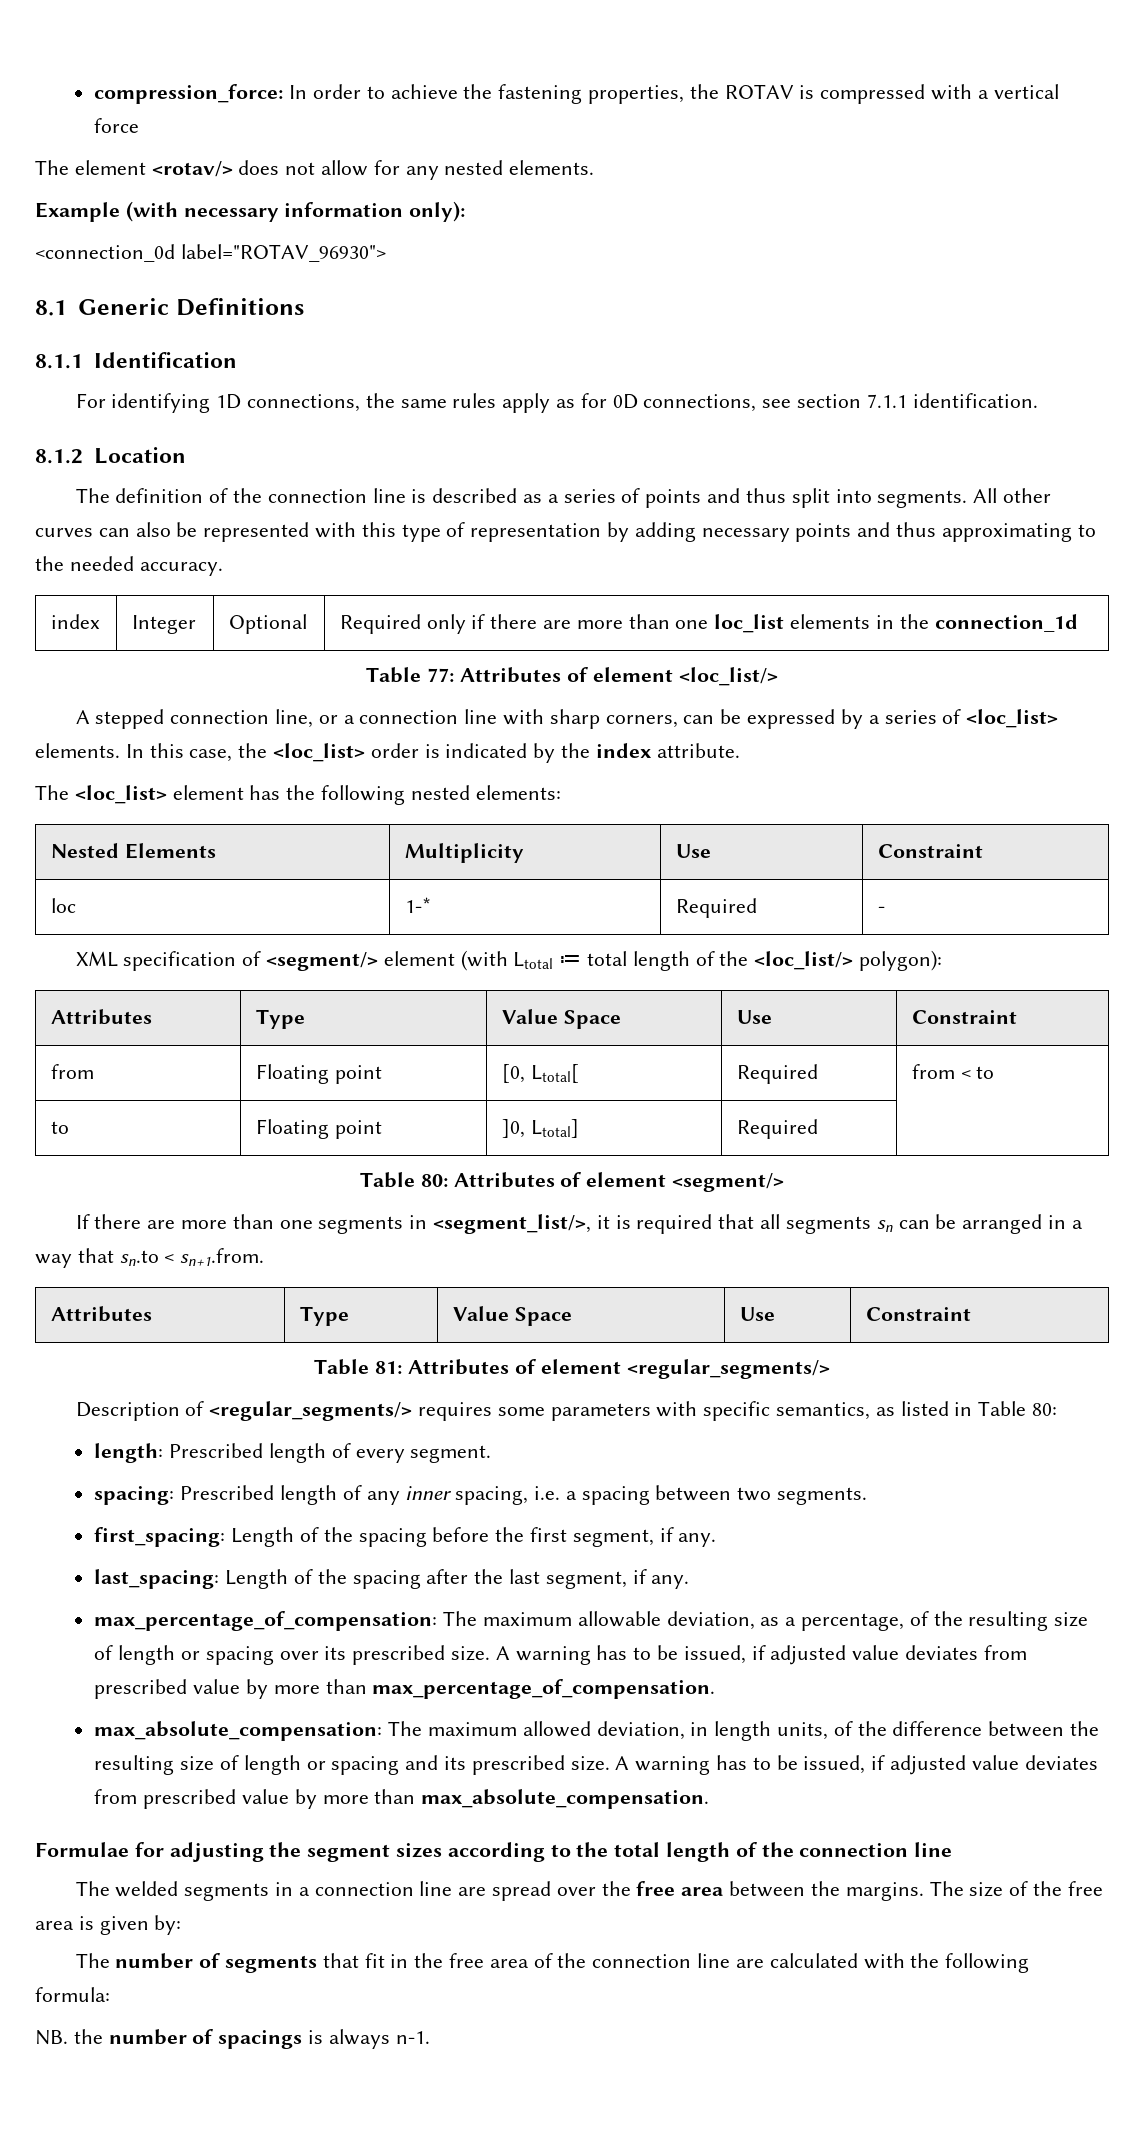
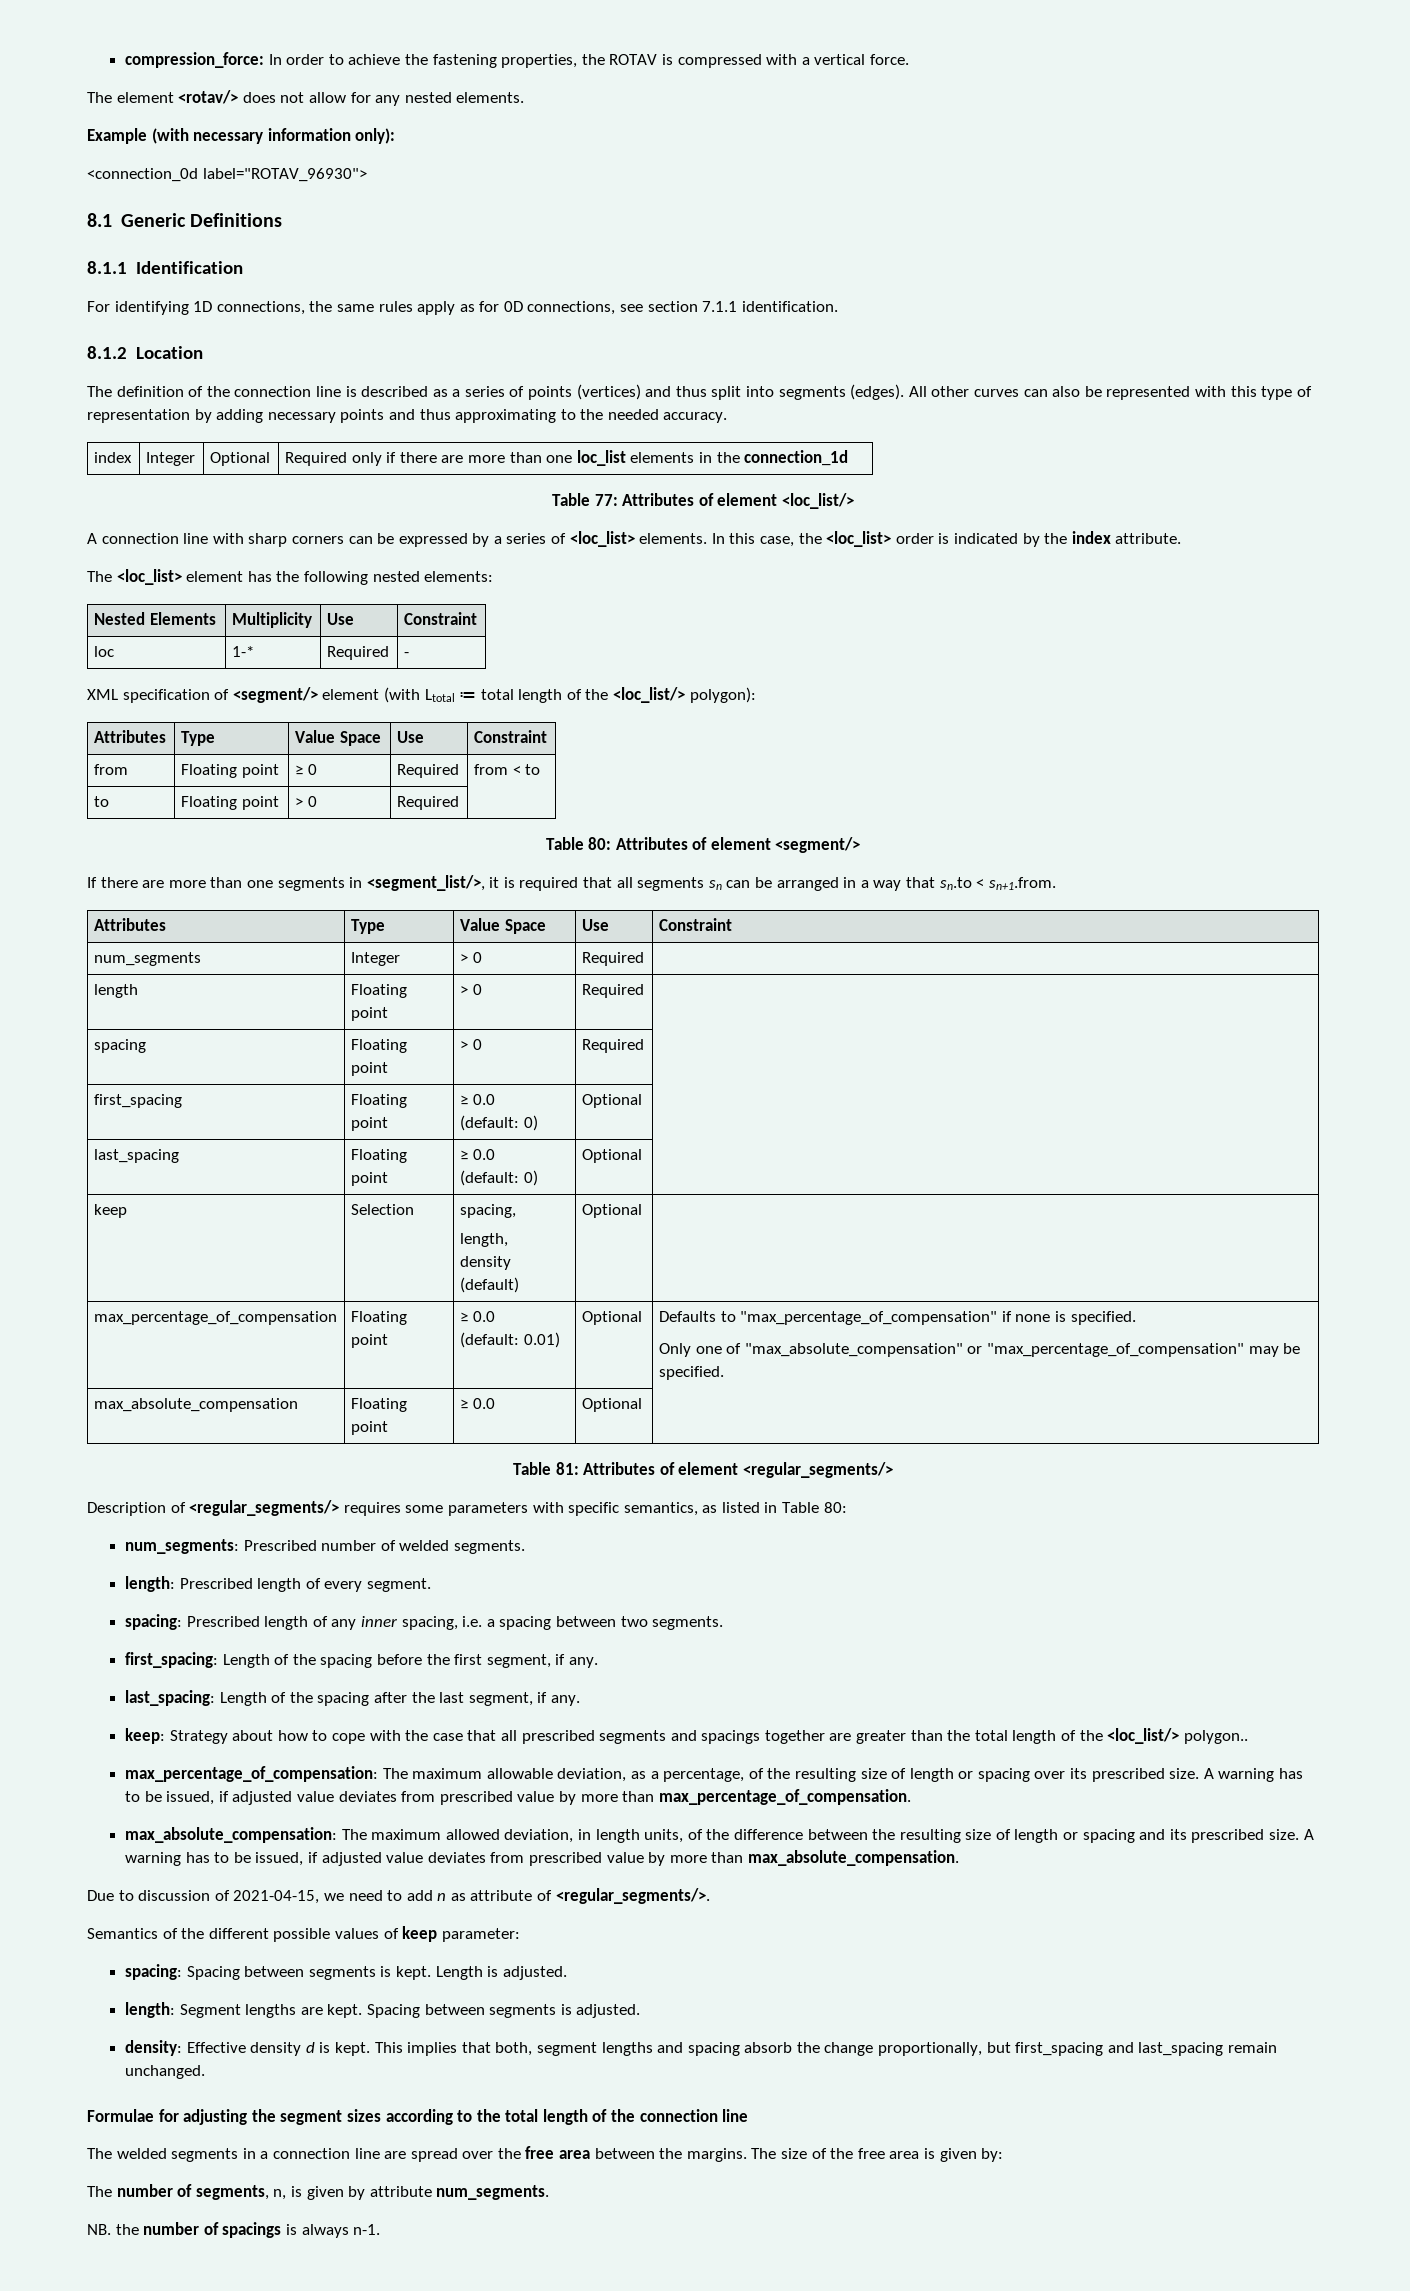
- compression_force: In order to achieve the fastening properties, the ROTAV is compressed with a vertical force
+ compression_force: In order to achieve the fastening properties, the ROTAV is compressed with a vertical force.
- The definition of the connection line is described as a series of points and thus split into segments.
+ The definition of the connection line is described as a series of points (vertices) and thus split into segments (edges).
- A stepped connection line, or a connection line with sharp corners, can be expressed by a series of <loc_list> elements.
+ A connection line with sharp corners can be expressed by a series of <loc_list> elements.
- from | Floating point | [0, Ltotal[ | Required | from < to
+ from | Floating point | ≥ 0 | Required | from < to
- to | Floating point | ]0, Ltotal] | Required |
+ to | Floating point | > 0 | Required |
+ num_segments | Integer | > 0 | Required |
+ length | Floating point | > 0 | Required |
+ spacing | Floating point | > 0 | Required |
+ first_spacing | Floating point | ≥ 0.0
+ (default: 0) | Optional |
+ last_spacing | Floating point | ≥ 0.0
+ (default: 0) | Optional |
+ keep | Selection | spacing,
+ length,
+ density (default) | Optional |
+ max_percentage_of_compensation | Floating point | ≥ 0.0
+ (default: 0.01) | Optional | Defaults to "max_percentage_of_compensation" if none is specified.
+ Only one of "max_absolute_compensation" or "max_percentage_of_compensation" may be specified.
+ max_absolute_compensation | Floating point | ≥ 0.0 | Optional |
+ num_segments: Prescribed number of welded segments.
+ keep: Strategy about how to cope with the case that all prescribed segments and spacings together are greater than the total length of the <loc_list/> polygon..
+ Due to discussion of 2021-04-15, we need to add n as attribute of <regular_segments/>.
+ Semantics of the different possible values of keep parameter:
+ spacing: Spacing between segments is kept. Length is adjusted.
+ length: Segment lengths are kept. Spacing between segments is adjusted.
+ density: Effective density d is kept. This implies that both, segment lengths and spacing absorb the change proportionally, but first_spacing and last_spacing remain unchanged.
- The number of segments that fit in the free area of the connection line are calculated with the following formula:
+ The number of segments, n, is given by attribute num_segments.

